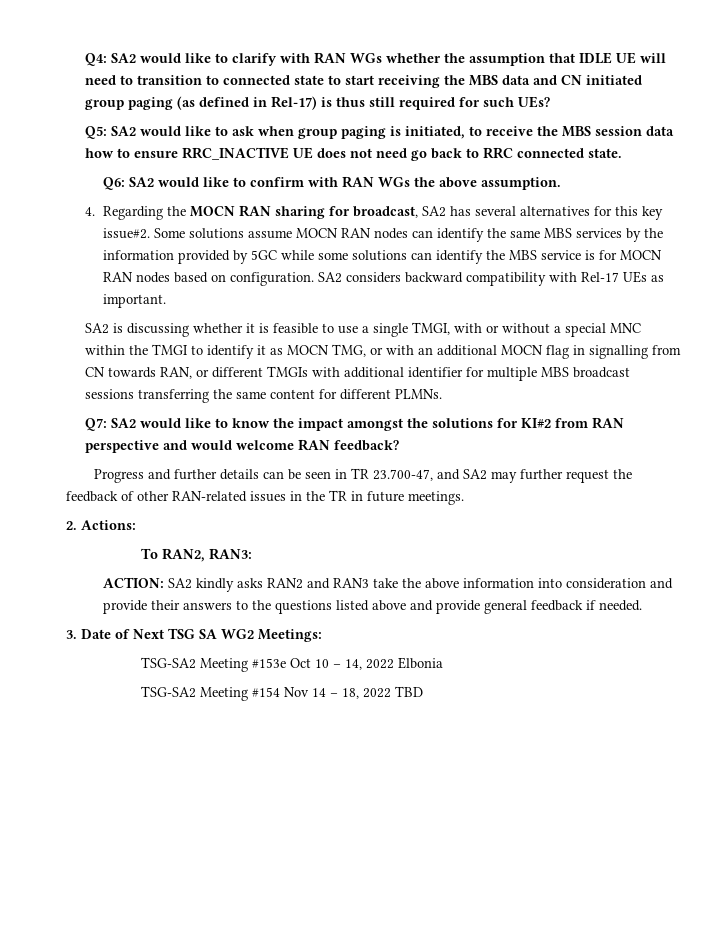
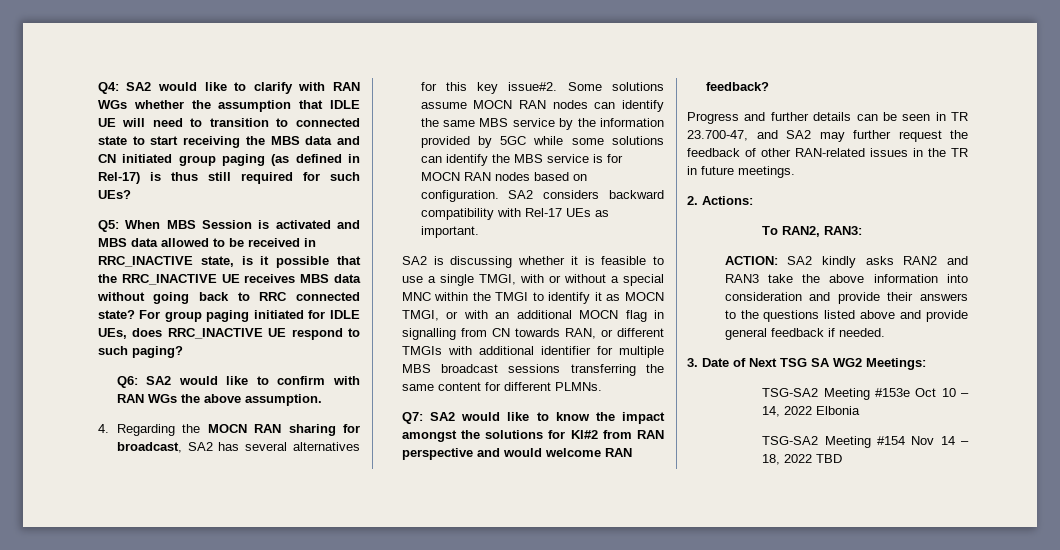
- Q5: SA2 would like to ask when group paging is initiated, to receive the MBS session data how to ensure RRC_INACTIVE UE does not need go back to RRC connected state.
+ Q5: When MBS Session is activated and MBS data allowed to be received in RRC_INACTIVE state, is it possible that the RRC_INACTIVE UE receives MBS data without going back to RRC connected state? For group paging initiated for IDLE UEs, does RRC_INACTIVE UE respond to such paging?
- Some solutions assume MOCN RAN nodes can identify the same MBS services by the information provided by 5GC while some solutions can identify the MBS service is for MOCN RAN nodes based on configuration.
+ Some solutions assume MOCN RAN nodes can identify the same MBS service by the information provided by 5GC while some solutions can identify the MBS service is for MOCN RAN nodes based on configuration.
- SA2 is discussing whether it is feasible to use a single TMGI, with or without a special MNC within the TMGI to identify it as MOCN TMG, or with an additional MOCN flag in signalling from CN towards RAN, or different TMGIs with additional identifier for multiple MBS broadcast sessions transferring the same content for different PLMNs.
+ SA2 is discussing whether it is feasible to use a single TMGI, with or without a special MNC within the TMGI to identify it as MOCN TMGI, or with an additional MOCN flag in signalling from CN towards RAN, or different TMGIs with additional identifier for multiple MBS broadcast sessions transferring the same content for different PLMNs.

